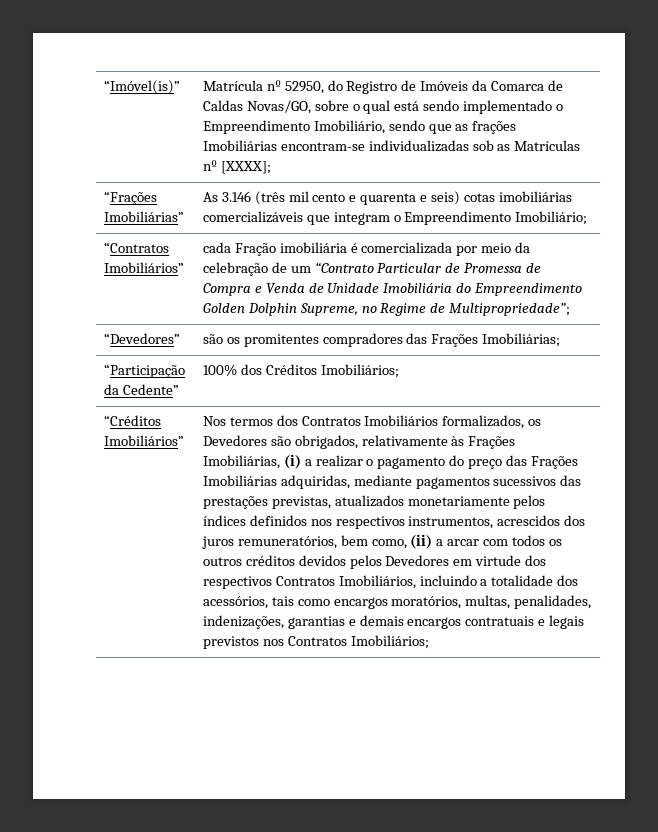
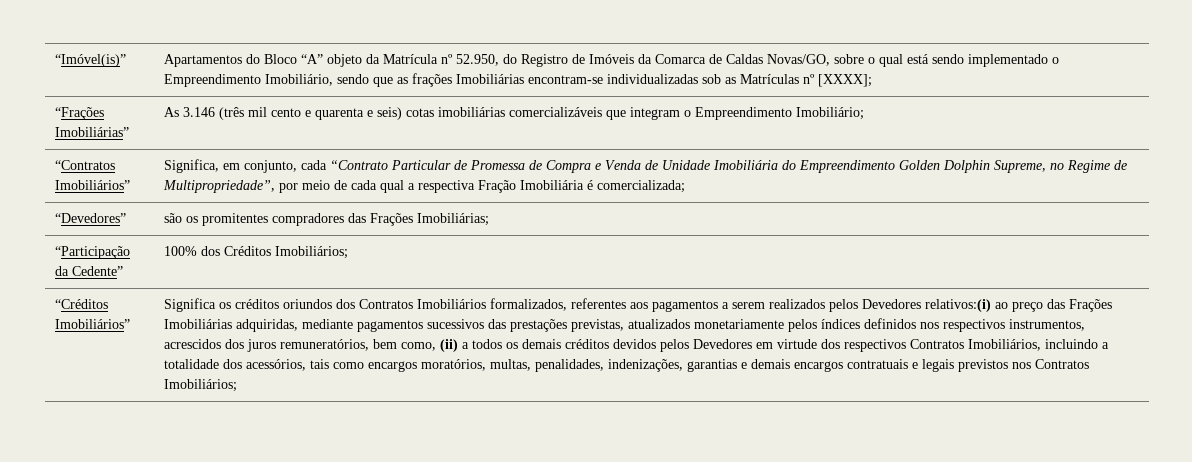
- “Imóvel(is)” | Matrícula nº 52950, do Registro de Imóveis da Comarca de Caldas Novas/GO, sobre o qual está sendo implementado o Empreendimento Imobiliário, sendo que as frações Imobiliárias encontram-se individualizadas sob as Matrículas nº [XXXX];
+ “Imóvel(is)” | Apartamentos do Bloco “A” objeto da Matrícula nº 52.950, do Registro de Imóveis da Comarca de Caldas Novas/GO, sobre o qual está sendo implementado o Empreendimento Imobiliário, sendo que as frações Imobiliárias encontram-se individualizadas sob as Matrículas nº [XXXX];
- “Contratos Imobiliários” | cada Fração imobiliária é comercializada por meio da celebração de um “Contrato Particular de Promessa de Compra e Venda de Unidade Imobiliária do Empreendimento Golden Dolphin Supreme, no Regime de Multipropriedade”;
+ “Contratos Imobiliários” | Significa, em conjunto, cada “Contrato Particular de Promessa de Compra e Venda de Unidade Imobiliária do Empreendimento Golden Dolphin Supreme, no Regime de Multipropriedade”, por meio de cada qual a respectiva Fração Imobiliária é comercializada;
- Nos termos dos Contratos Imobiliários formalizados, os Devedores são obrigados, relativamente às Frações Imobiliárias, (i) a realizar o pagamento do preço das Frações Imobiliárias adquiridas, mediante pagamentos sucessivos das prestações previstas, atualizados monetariamente pelos índices definidos nos respectivos instrumentos, acrescidos dos juros remuneratórios, bem como, (ii) a arcar com todos os outros créditos devidos pelos Devedores em virtude dos respectivos Contratos Imobiliários, incluindo a totalidade dos acessórios, tais como encargos moratórios, multas, penalidades, indenizações, garantias e demais encargos contratuais e legais previstos nos Contratos Imobiliários;
+ Significa os créditos oriundos dos Contratos Imobiliários formalizados, referentes aos pagamentos a serem realizados pelos Devedores relativos:(i) ao preço das Frações Imobiliárias adquiridas, mediante pagamentos sucessivos das prestações previstas, atualizados monetariamente pelos índices definidos nos respectivos instrumentos, acrescidos dos juros remuneratórios, bem como, (ii) a todos os demais créditos devidos pelos Devedores em virtude dos respectivos Contratos Imobiliários, incluindo a totalidade dos acessórios, tais como encargos moratórios, multas, penalidades, indenizações, garantias e demais encargos contratuais e legais previstos nos Contratos Imobiliários;

